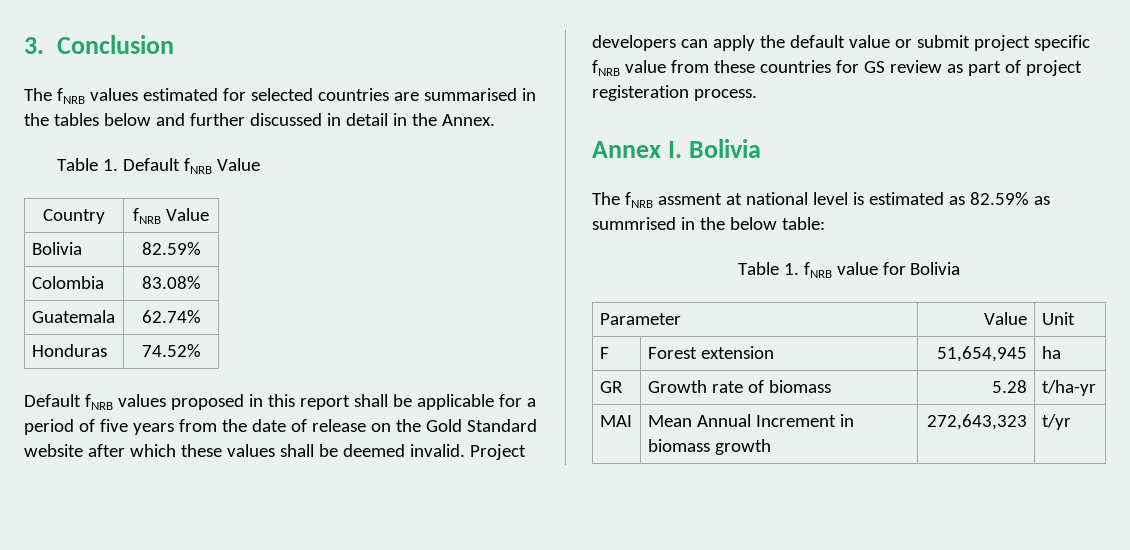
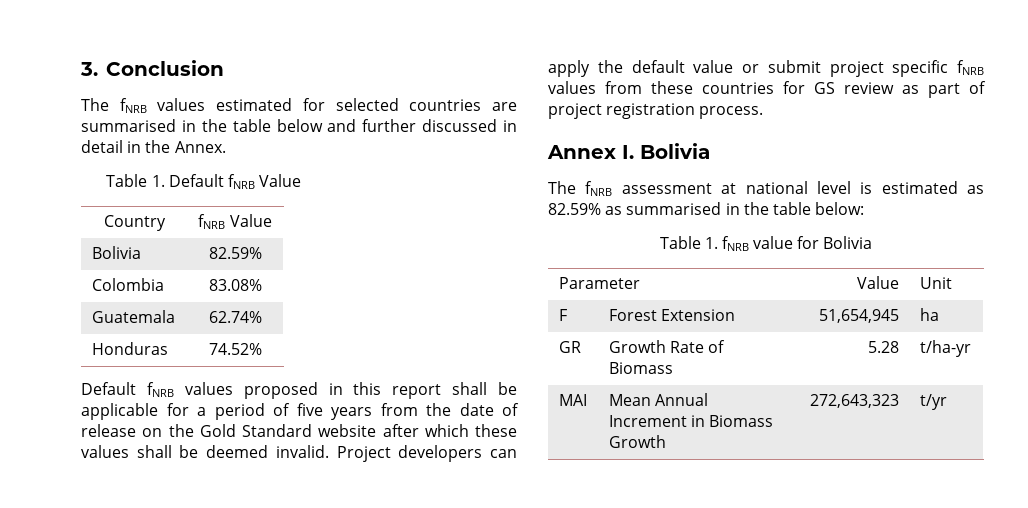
- The fNRB values estimated for selected countries are summarised in the tables below and further discussed in detail in the Annex.
+ The fNRB values estimated for selected countries are summarised in the table below and further discussed in detail in the Annex.
- Project developers can apply the default value or submit project specific fNRB value from these countries for GS review as part of project registeration process.
+ Project developers can apply the default value or submit project specific fNRB values from these countries for GS review as part of project registration process.
- The fNRB assment at national level is estimated as 82.59% as summrised in the below table:
+ The fNRB assessment at national level is estimated as 82.59% as summarised in the table below:
- F | Forest extension | 51,654,945 | ha
+ F | Forest Extension | 51,654,945 | ha
- GR | Growth rate of biomass | 5.28 | t/ha-yr
+ GR | Growth Rate of Biomass | 5.28 | t/ha-yr
- MAI | Mean Annual Increment in biomass growth | 272,643,323 | t/yr
+ MAI | Mean Annual Increment in Biomass Growth | 272,643,323 | t/yr

